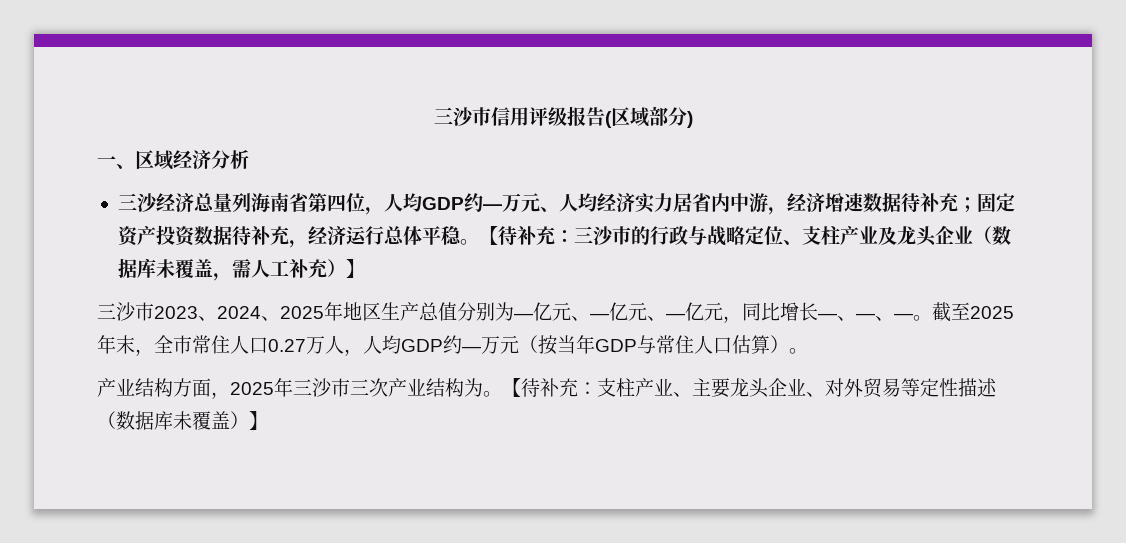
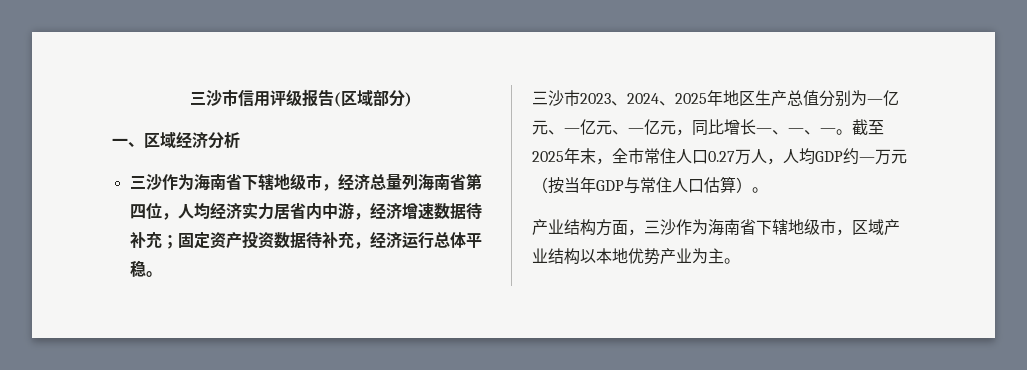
- 三沙经济总量列海南省第四位，人均GDP约—万元、人均经济实力居省内中游，经济增速数据待补充；固定资产投资数据待补充，经济运行总体平稳。【待补充：三沙市的行政与战略定位、支柱产业及龙头企业（数据库未覆盖，需人工补充）】
+ 三沙作为海南省下辖地级市，经济总量列海南省第四位，人均经济实力居省内中游，经济增速数据待补充；固定资产投资数据待补充，经济运行总体平稳。
- 产业结构方面，2025年三沙市三次产业结构为。【待补充：支柱产业、主要龙头企业、对外贸易等定性描述（数据库未覆盖）】
+ 产业结构方面，三沙作为海南省下辖地级市，区域产业结构以本地优势产业为主。

